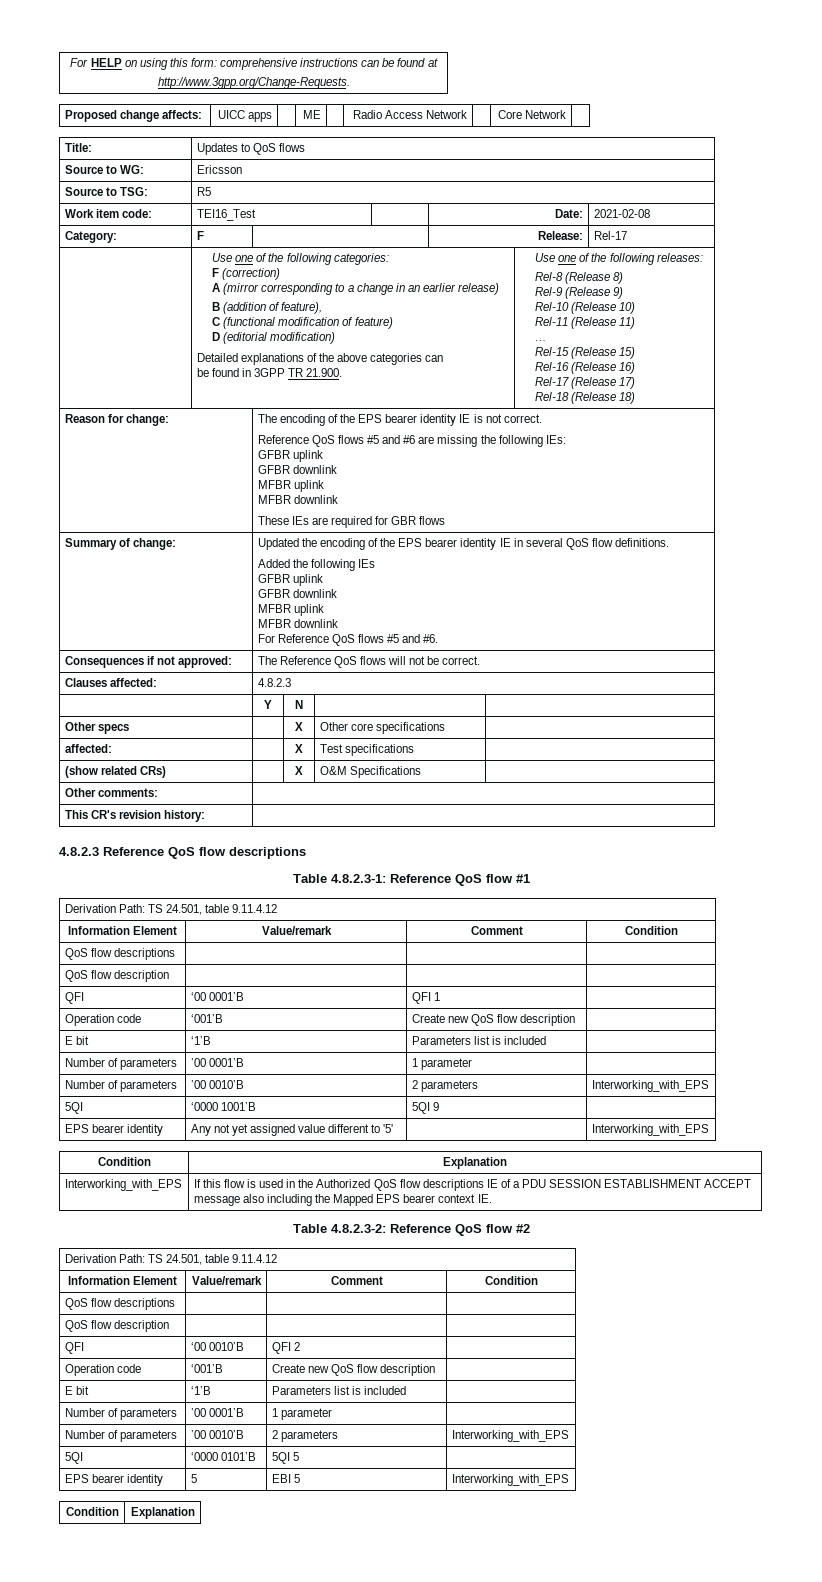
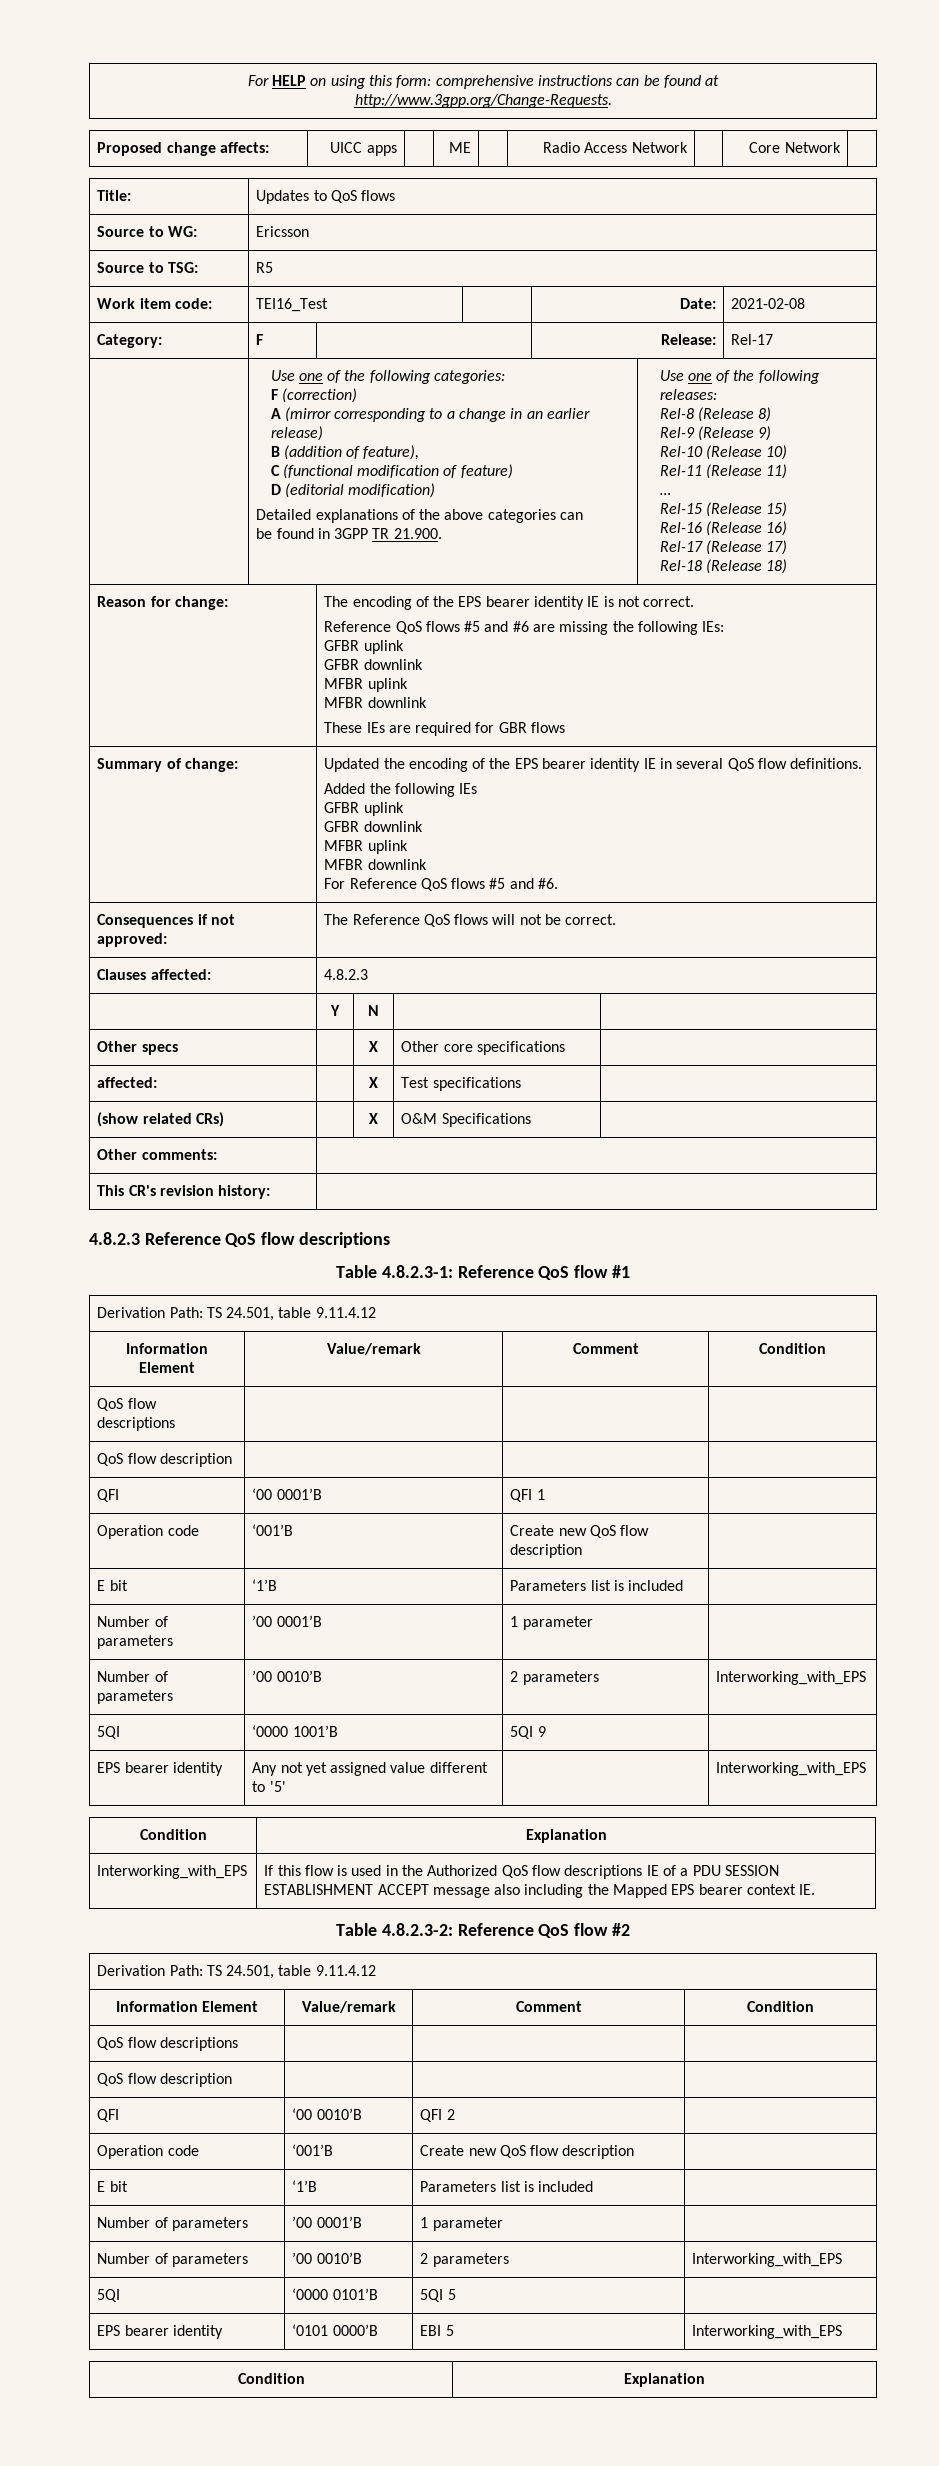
- EPS bearer identity | 5 | EBI 5 | Interworking_with_EPS
+ EPS bearer identity | ‘0101 0000’B | EBI 5 | Interworking_with_EPS

